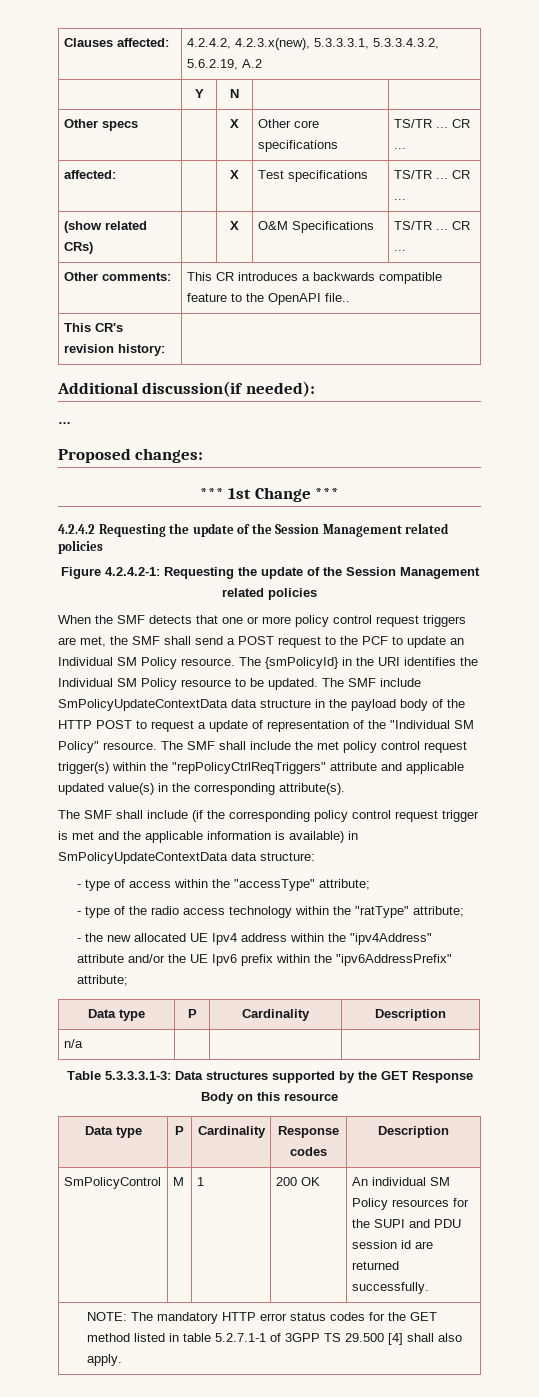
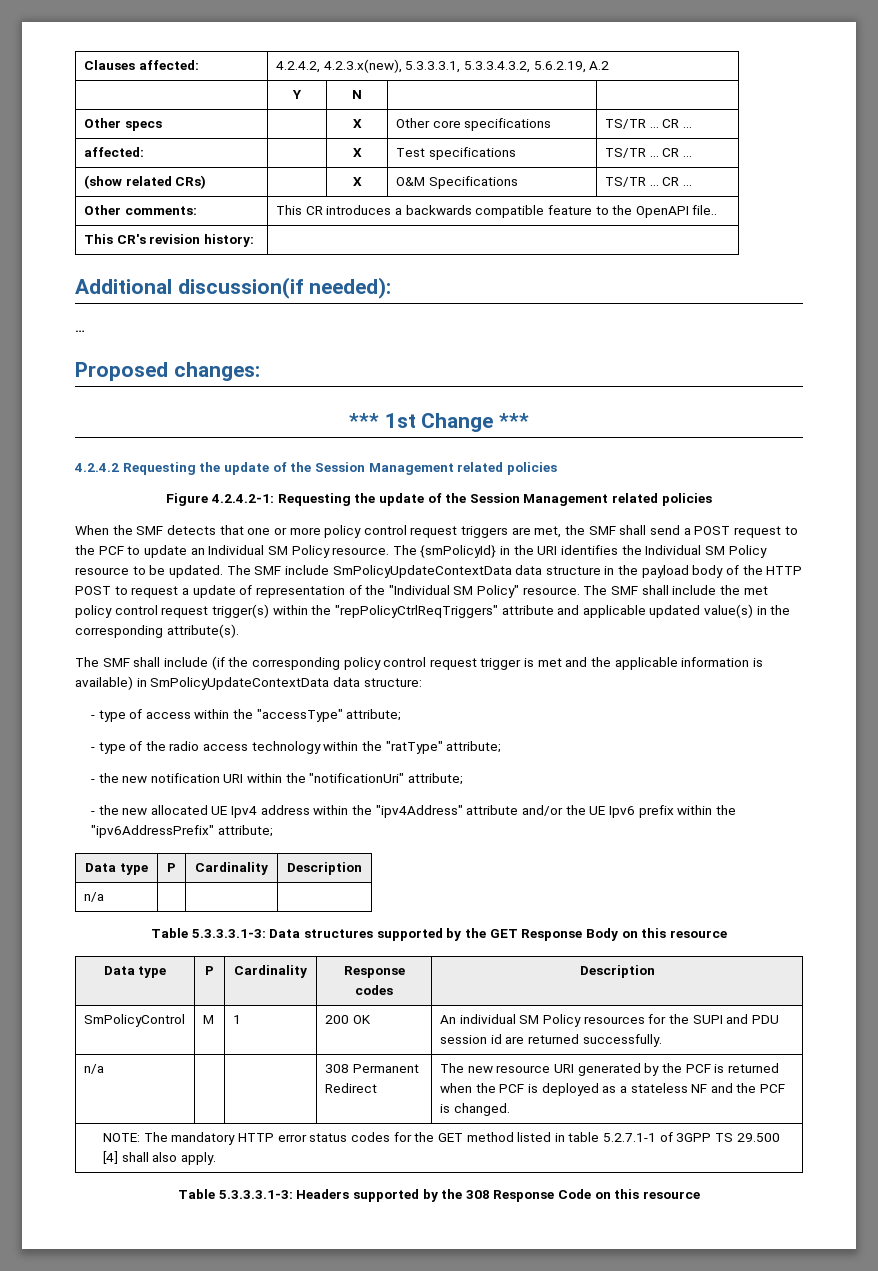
+ - the new notification URI within the "notificationUri" attribute;
+ n/a | | | 308 Permanent Redirect | The new resource URI generated by the PCF is returned when the PCF is deployed as a stateless NF and the PCF is changed.
+ Table 5.3.3.3.1-3: Headers supported by the 308 Response Code on this resource

